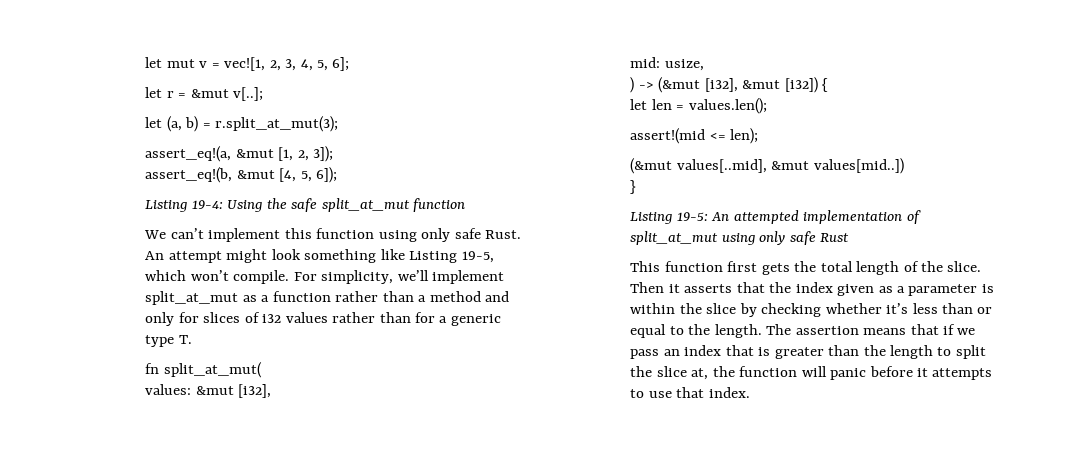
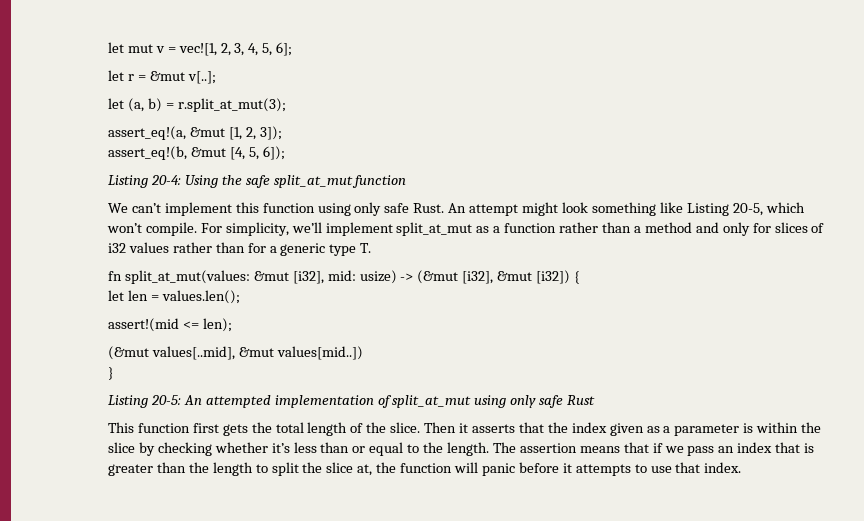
- Listing 19-4: Using the safe split_at_mut function
+ Listing 20-4: Using the safe split_at_mut function
- An attempt might look something like Listing 19-5, which won’t compile.
+ An attempt might look something like Listing 20-5, which won’t compile.
- fn split_at_mut(
- values: &mut [i32],
- mid: usize,
- ) -> (&mut [i32], &mut [i32]) {
+ fn split_at_mut(values: &mut [i32], mid: usize) -> (&mut [i32], &mut [i32]) {
- Listing 19-5: An attempted implementation of split_at_mut using only safe Rust
+ Listing 20-5: An attempted implementation of split_at_mut using only safe Rust

